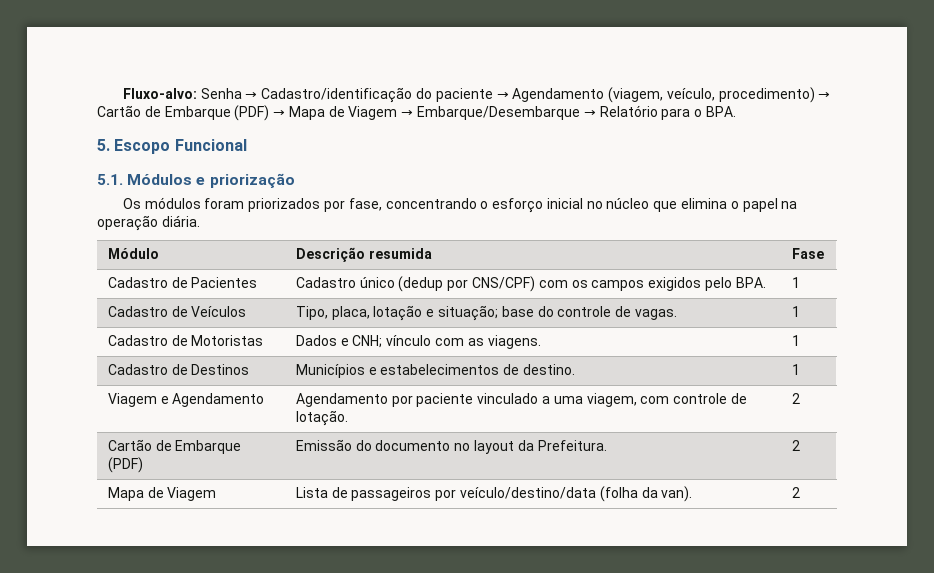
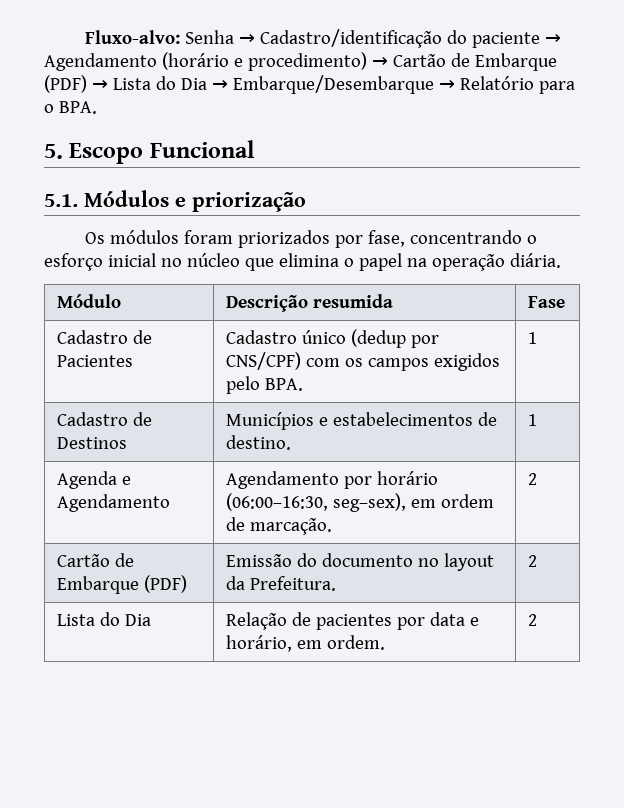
- Fluxo-alvo: Senha → Cadastro/identificação do paciente → Agendamento (viagem, veículo, procedimento) → Cartão de Embarque (PDF) → Mapa de Viagem → Embarque/Desembarque → Relatório para o BPA.
+ Fluxo-alvo: Senha → Cadastro/identificação do paciente → Agendamento (horário e procedimento) → Cartão de Embarque (PDF) → Lista do Dia → Embarque/Desembarque → Relatório para o BPA.
- Cadastro de Veículos | Tipo, placa, lotação e situação; base do controle de vagas. | 1
- Cadastro de Motoristas | Dados e CNH; vínculo com as viagens. | 1
- Viagem e Agendamento | Agendamento por paciente vinculado a uma viagem, com controle de lotação. | 2
+ Agenda e Agendamento | Agendamento por horário (06:00–16:30, seg–sex), em ordem de marcação. | 2
- Mapa de Viagem | Lista de passageiros por veículo/destino/data (folha da van). | 2
+ Lista do Dia | Relação de pacientes por data e horário, em ordem. | 2

